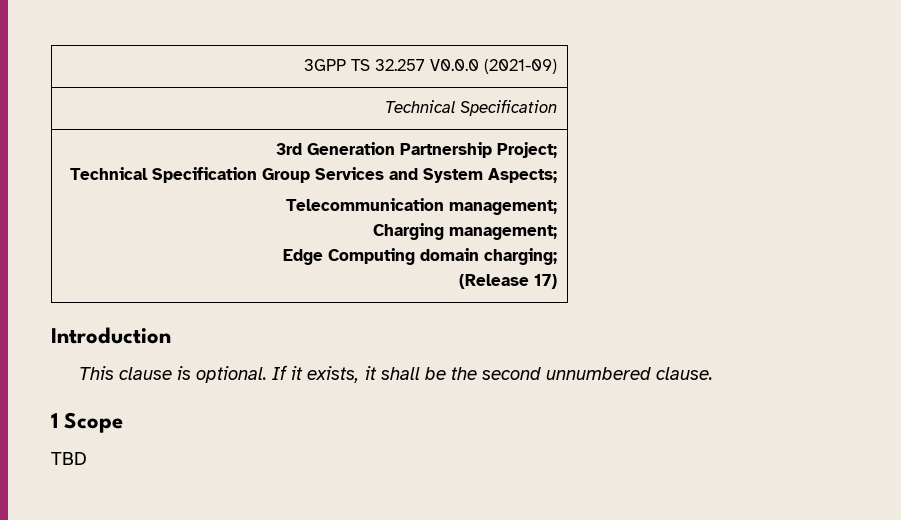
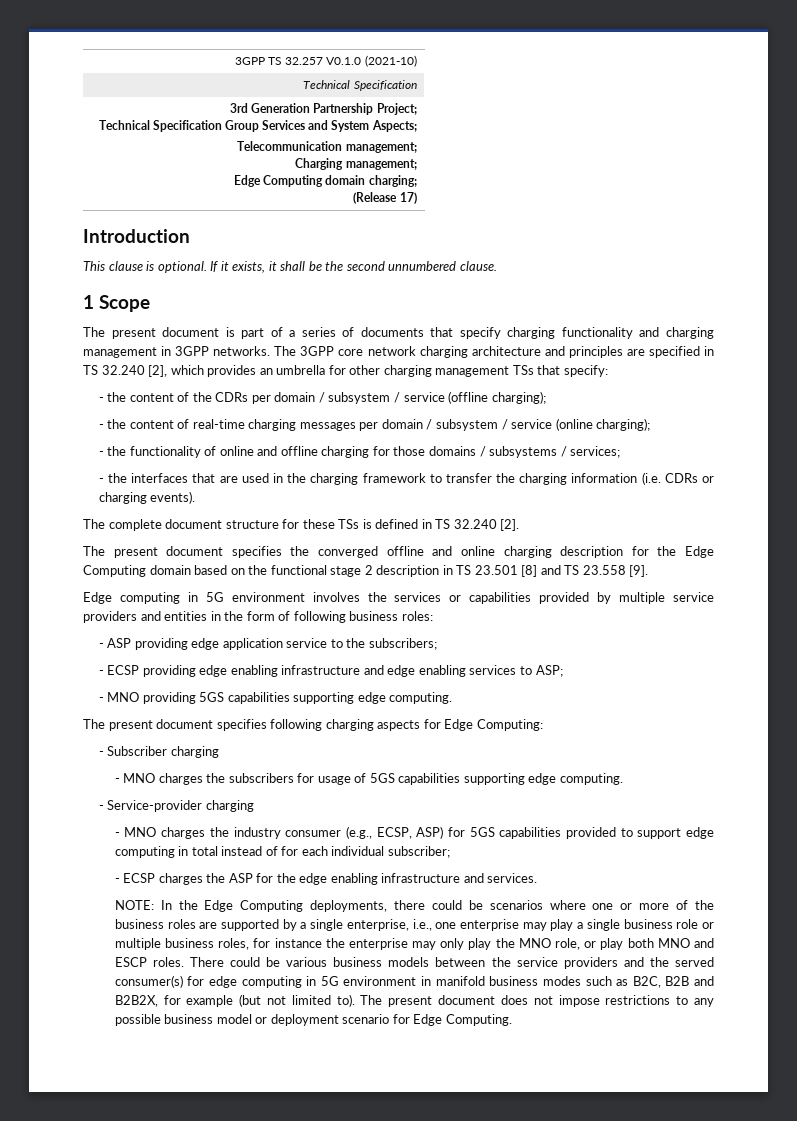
- 3GPP TS 32.257 V0.0.0 (2021-09)
+ 3GPP TS 32.257 V0.1.0 (2021-10)
- TBD
+ The present document is part of a series of documents that specify charging functionality and charging management in 3GPP networks. The 3GPP core network charging architecture and principles are specified in TS 32.240 [2], which provides an umbrella for other charging management TSs that specify:
+ - the content of the CDRs per domain / subsystem / service (offline charging);
+ - the content of real-time charging messages per domain / subsystem / service (online charging);
+ - the functionality of online and offline charging for those domains / subsystems / services;
+ - the interfaces that are used in the charging framework to transfer the charging information (i.e. CDRs or charging events).
+ The complete document structure for these TSs is defined in TS 32.240 [2].
+ The present document specifies the converged offline and online charging description for the Edge Computing domain based on the functional stage 2 description in TS 23.501 [8] and TS 23.558 [9].
+ Edge computing in 5G environment involves the services or capabilities provided by multiple service providers and entities in the form of following business roles:
+ - ASP providing edge application service to the subscribers;
+ - ECSP providing edge enabling infrastructure and edge enabling services to ASP;
+ - MNO providing 5GS capabilities supporting edge computing.
+ The present document specifies following charging aspects for Edge Computing:
+ - Subscriber charging
+ - MNO charges the subscribers for usage of 5GS capabilities supporting edge computing.
+ - Service-provider charging
+ - MNO charges the industry consumer (e.g., ECSP, ASP) for 5GS capabilities provided to support edge computing in total instead of for each individual subscriber;
+ - ECSP charges the ASP for the edge enabling infrastructure and services.
+ NOTE: In the Edge Computing deployments, there could be scenarios where one or more of the business roles are supported by a single enterprise, i.e., one enterprise may play a single business role or multiple business roles, for instance the enterprise may only play the MNO role, or play both MNO and ESCP roles. There could be various business models between the service providers and the served consumer(s) for edge computing in 5G environment in manifold business modes such as B2C, B2B and B2B2X, for example (but not limited to). The present document does not impose restrictions to any possible business model or deployment scenario for Edge Computing.

